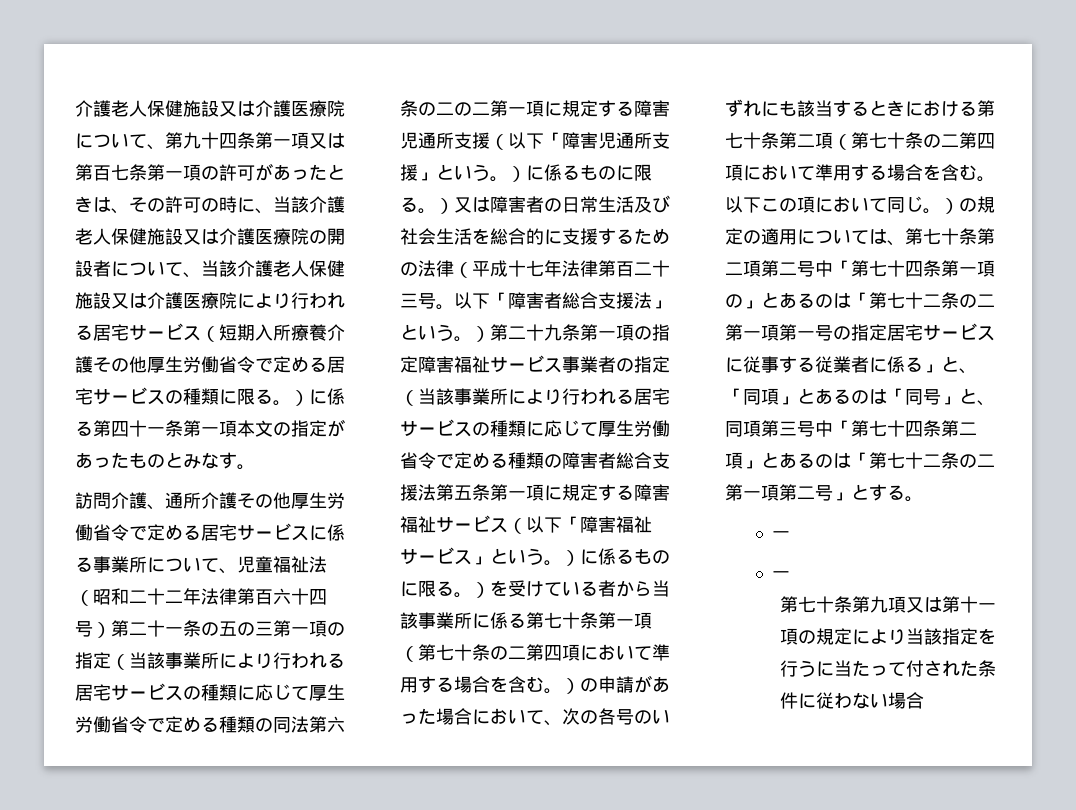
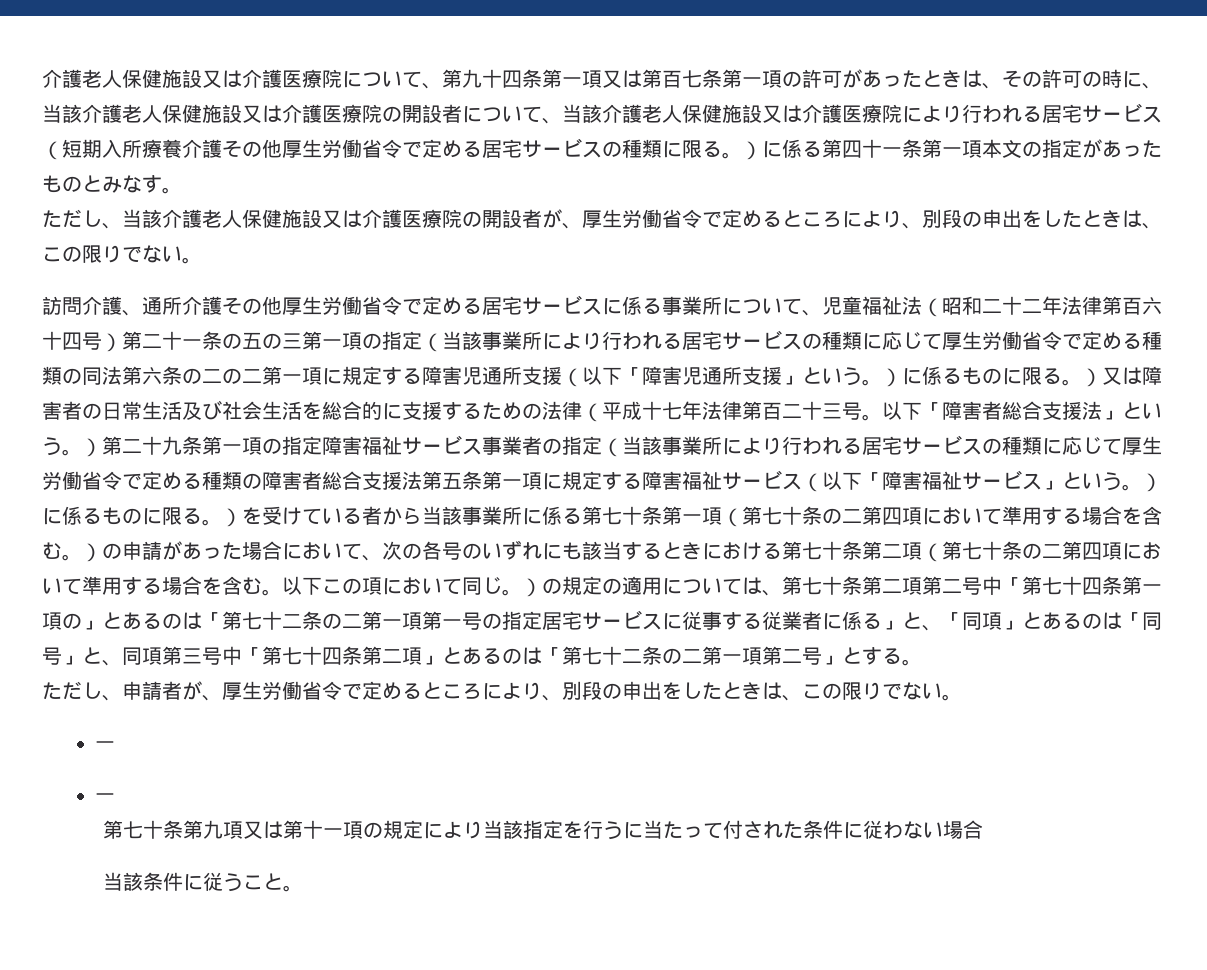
+ ただし、当該介護老人保健施設又は介護医療院の開設者が、厚生労働省令で定めるところにより、別段の申出をしたときは、この限りでない。
+ ただし、申請者が、厚生労働省令で定めるところにより、別段の申出をしたときは、この限りでない。
+ 当該条件に従うこと。

